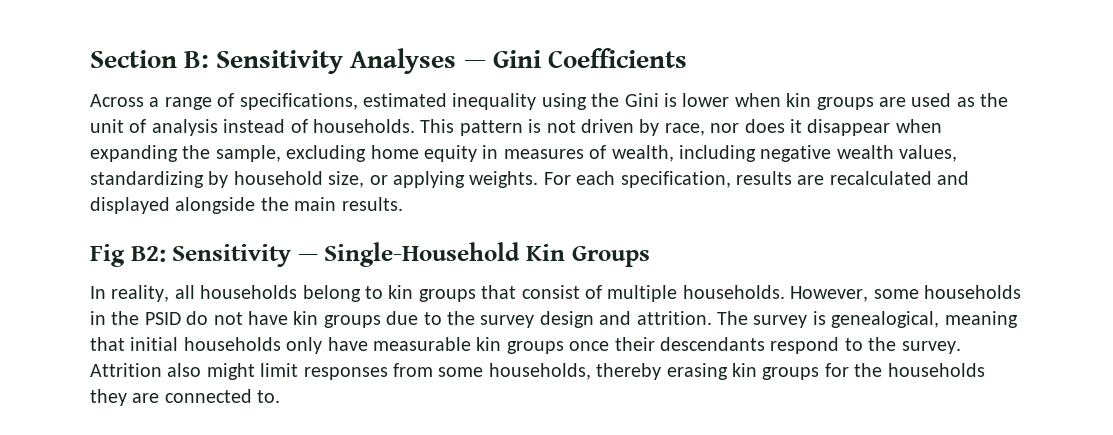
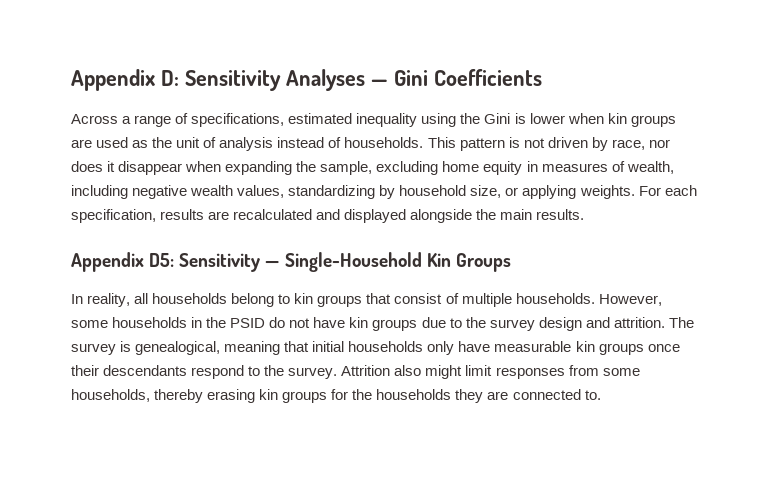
- Section B: Sensitivity Analyses — Gini Coefficients
+ Appendix D: Sensitivity Analyses — Gini Coefficients
- Fig B2: Sensitivity — Single-Household Kin Groups
+ Appendix D5: Sensitivity — Single-Household Kin Groups

